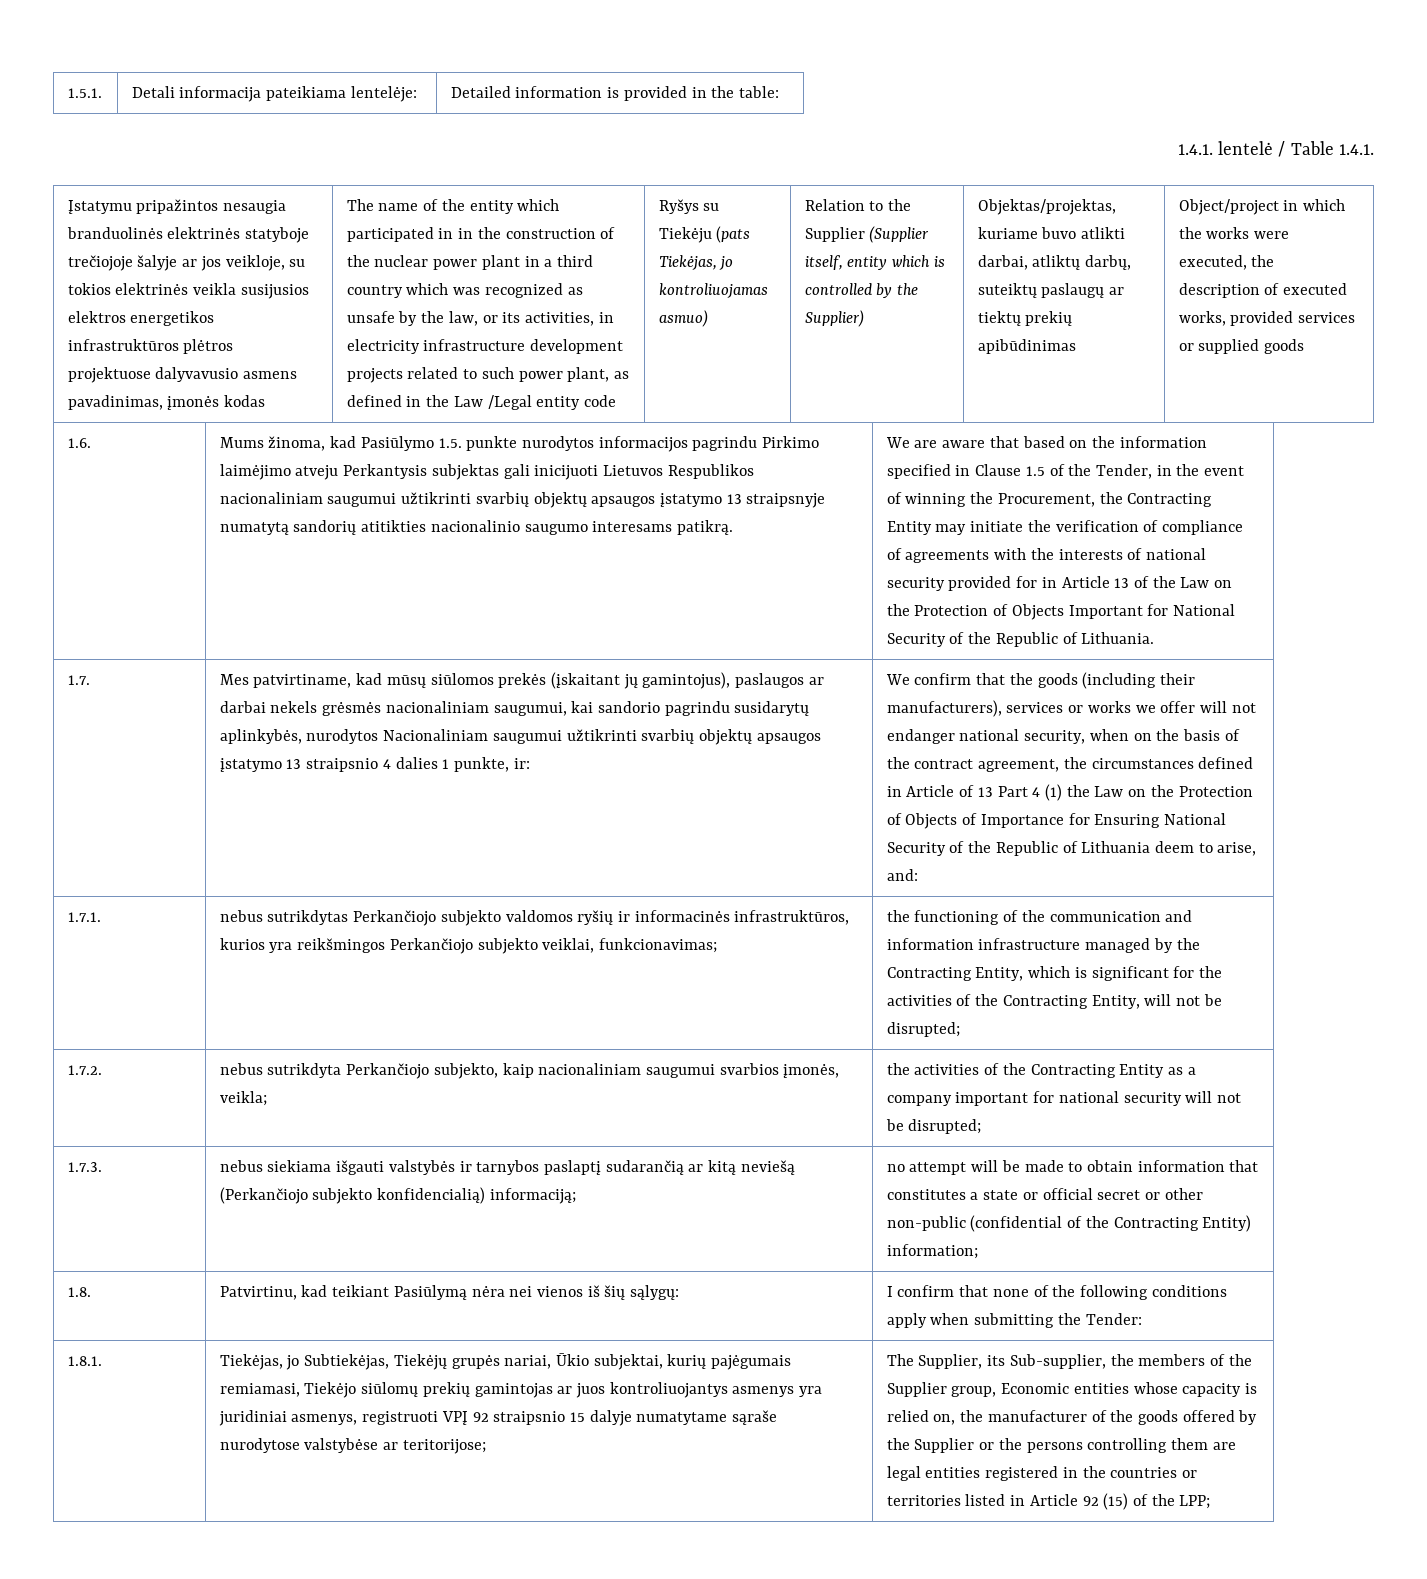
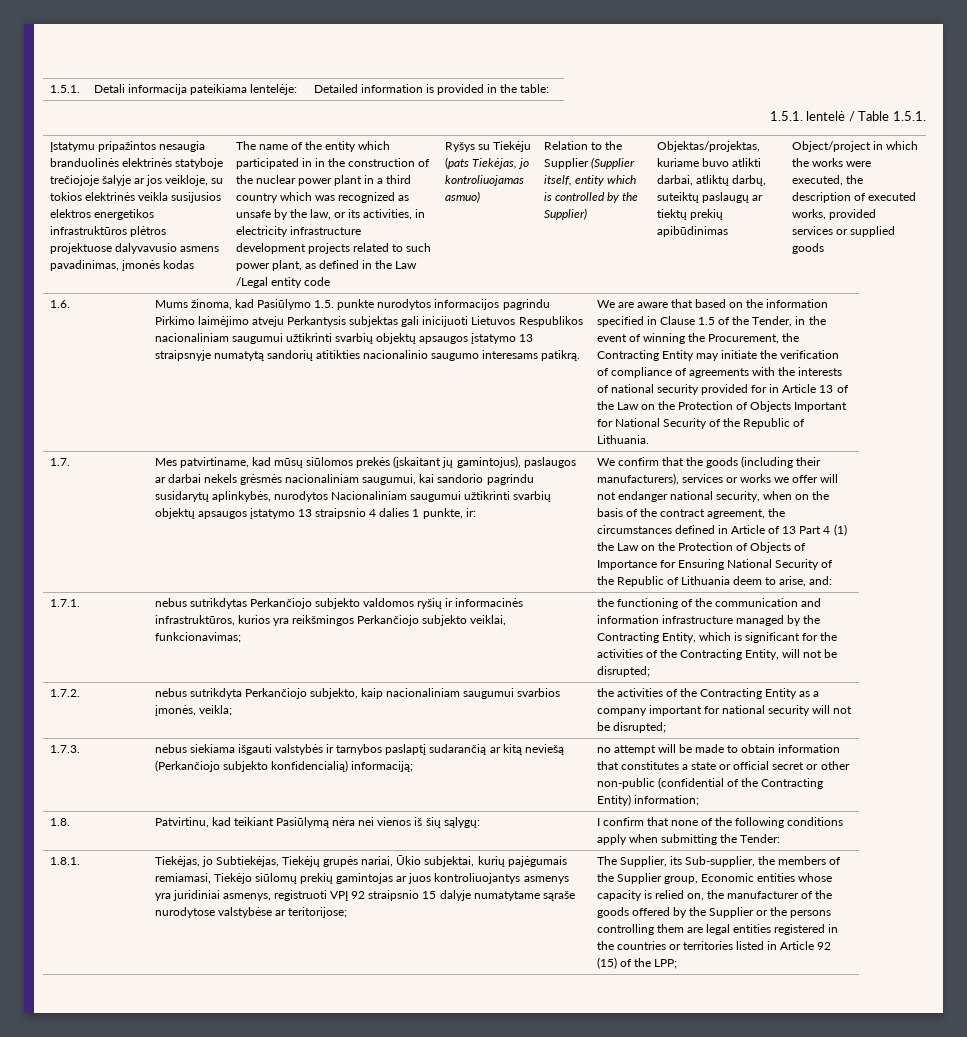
- 1.4.1. lentelė / Table 1.4.1.
+ 1.5.1. lentelė / Table 1.5.1.

